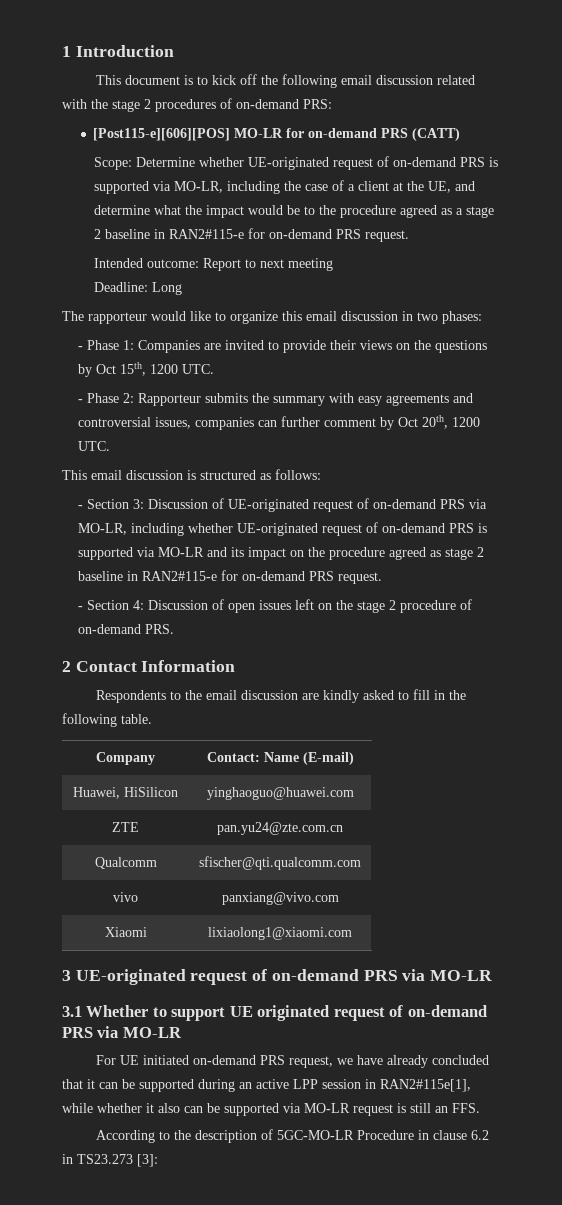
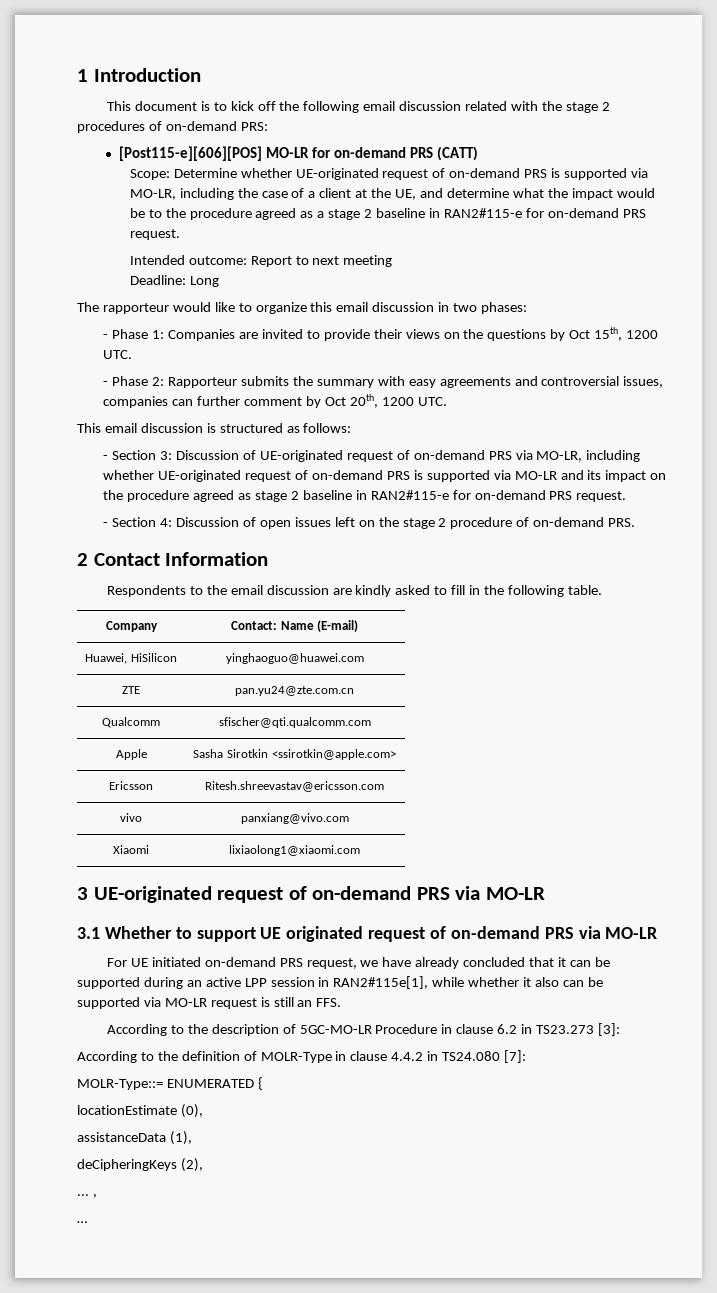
+ Apple | Sasha Sirotkin <ssirotkin@apple.com>
+ Ericsson | Ritesh.shreevastav@ericsson.com
+ According to the definition of MOLR-Type in clause 4.4.2 in TS24.080 [7]:
+ MOLR-Type::= ENUMERATED {
+ locationEstimate (0),
+ assistanceData (1),
+ deCipheringKeys (2),
+ ... ,
+ …

